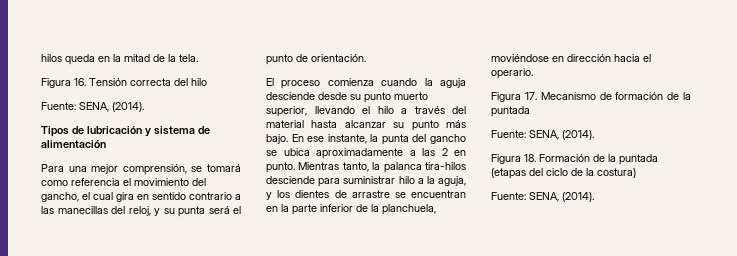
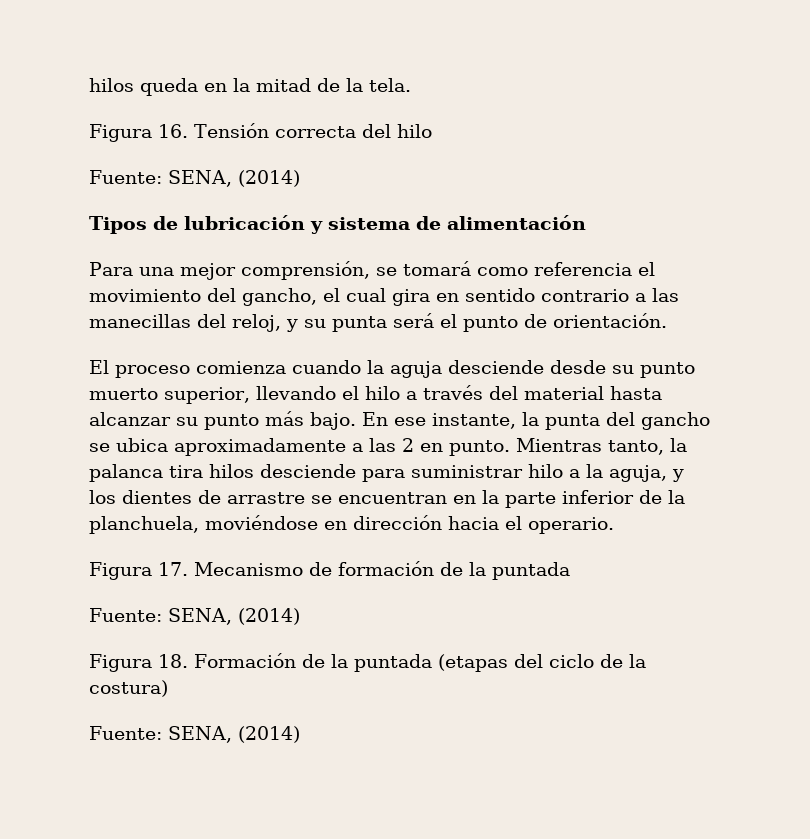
  Figura 16. Tensión correcta del hilo
- Fuente: SENA, (2014).
+ Fuente: SENA, (2014)
- Mientras tanto, la palanca tira-hilos desciende para suministrar hilo a la aguja, y los dientes de arrastre se encuentran en la parte inferior de la planchuela, moviéndose en dirección hacia el operario.
+ Mientras tanto, la palanca tira hilos desciende para suministrar hilo a la aguja, y los dientes de arrastre se encuentran en la parte inferior de la planchuela, moviéndose en dirección hacia el operario.
  Figura 17. Mecanismo de formación de la puntada
- Fuente: SENA, (2014).
+ Fuente: SENA, (2014)
  Figura 18. Formación de la puntada (etapas del ciclo de la costura)
- Fuente: SENA, (2014).
+ Fuente: SENA, (2014)

